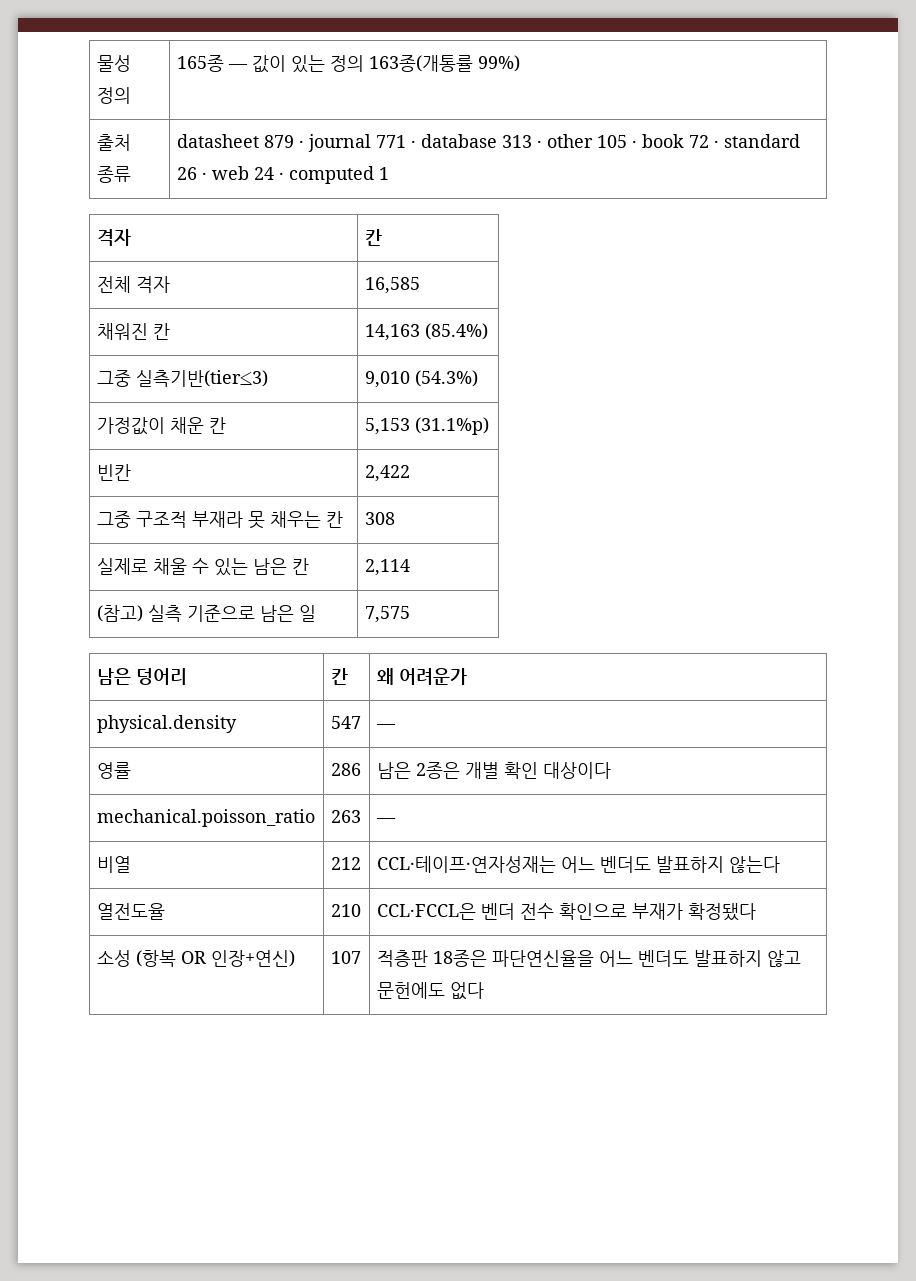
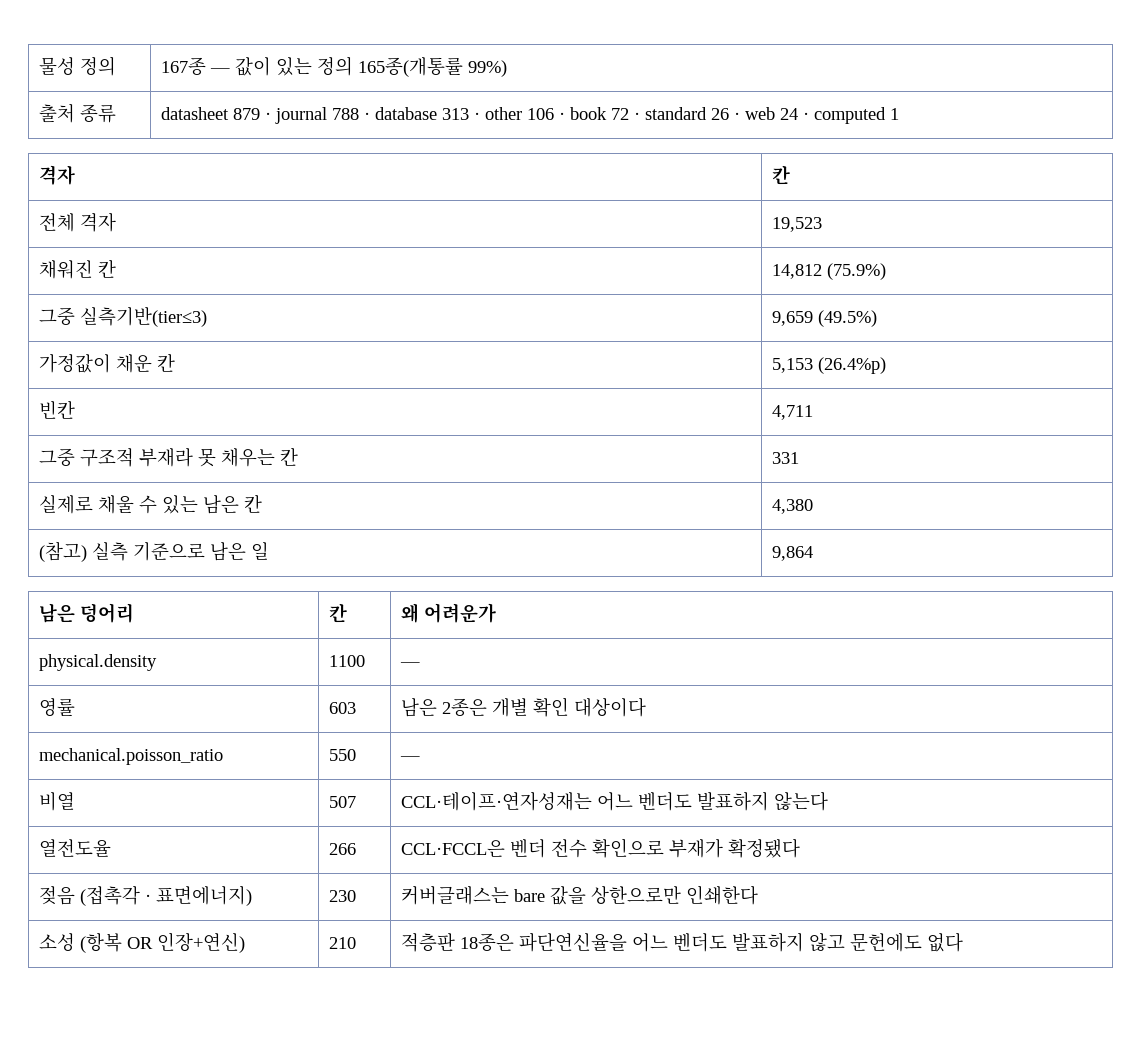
- 물성 정의 | 165종 — 값이 있는 정의 163종(개통률 99%)
+ 물성 정의 | 167종 — 값이 있는 정의 165종(개통률 99%)
- 출처 종류 | datasheet 879 · journal 771 · database 313 · other 105 · book 72 · standard 26 · web 24 · computed 1
+ 출처 종류 | datasheet 879 · journal 788 · database 313 · other 106 · book 72 · standard 26 · web 24 · computed 1
- 전체 격자 | 16,585
+ 전체 격자 | 19,523
- 채워진 칸 | 14,163 (85.4%)
+ 채워진 칸 | 14,812 (75.9%)
- 그중 실측기반(tier≤3) | 9,010 (54.3%)
+ 그중 실측기반(tier≤3) | 9,659 (49.5%)
- 가정값이 채운 칸 | 5,153 (31.1%p)
+ 가정값이 채운 칸 | 5,153 (26.4%p)
- 빈칸 | 2,422
+ 빈칸 | 4,711
- 그중 구조적 부재라 못 채우는 칸 | 308
+ 그중 구조적 부재라 못 채우는 칸 | 331
- 실제로 채울 수 있는 남은 칸 | 2,114
+ 실제로 채울 수 있는 남은 칸 | 4,380
- (참고) 실측 기준으로 남은 일 | 7,575
+ (참고) 실측 기준으로 남은 일 | 9,864
- physical.density | 547 | —
+ physical.density | 1100 | —
- 영률 | 286 | 남은 2종은 개별 확인 대상이다
+ 영률 | 603 | 남은 2종은 개별 확인 대상이다
- mechanical.poisson_ratio | 263 | —
+ mechanical.poisson_ratio | 550 | —
- 비열 | 212 | CCL·테이프·연자성재는 어느 벤더도 발표하지 않는다
+ 비열 | 507 | CCL·테이프·연자성재는 어느 벤더도 발표하지 않는다
- 열전도율 | 210 | CCL·FCCL은 벤더 전수 확인으로 부재가 확정됐다
+ 열전도율 | 266 | CCL·FCCL은 벤더 전수 확인으로 부재가 확정됐다
+ 젖음 (접촉각 · 표면에너지) | 230 | 커버글래스는 bare 값을 상한으로만 인쇄한다
- 소성 (항복 OR 인장+연신) | 107 | 적층판 18종은 파단연신율을 어느 벤더도 발표하지 않고 문헌에도 없다
+ 소성 (항복 OR 인장+연신) | 210 | 적층판 18종은 파단연신율을 어느 벤더도 발표하지 않고 문헌에도 없다

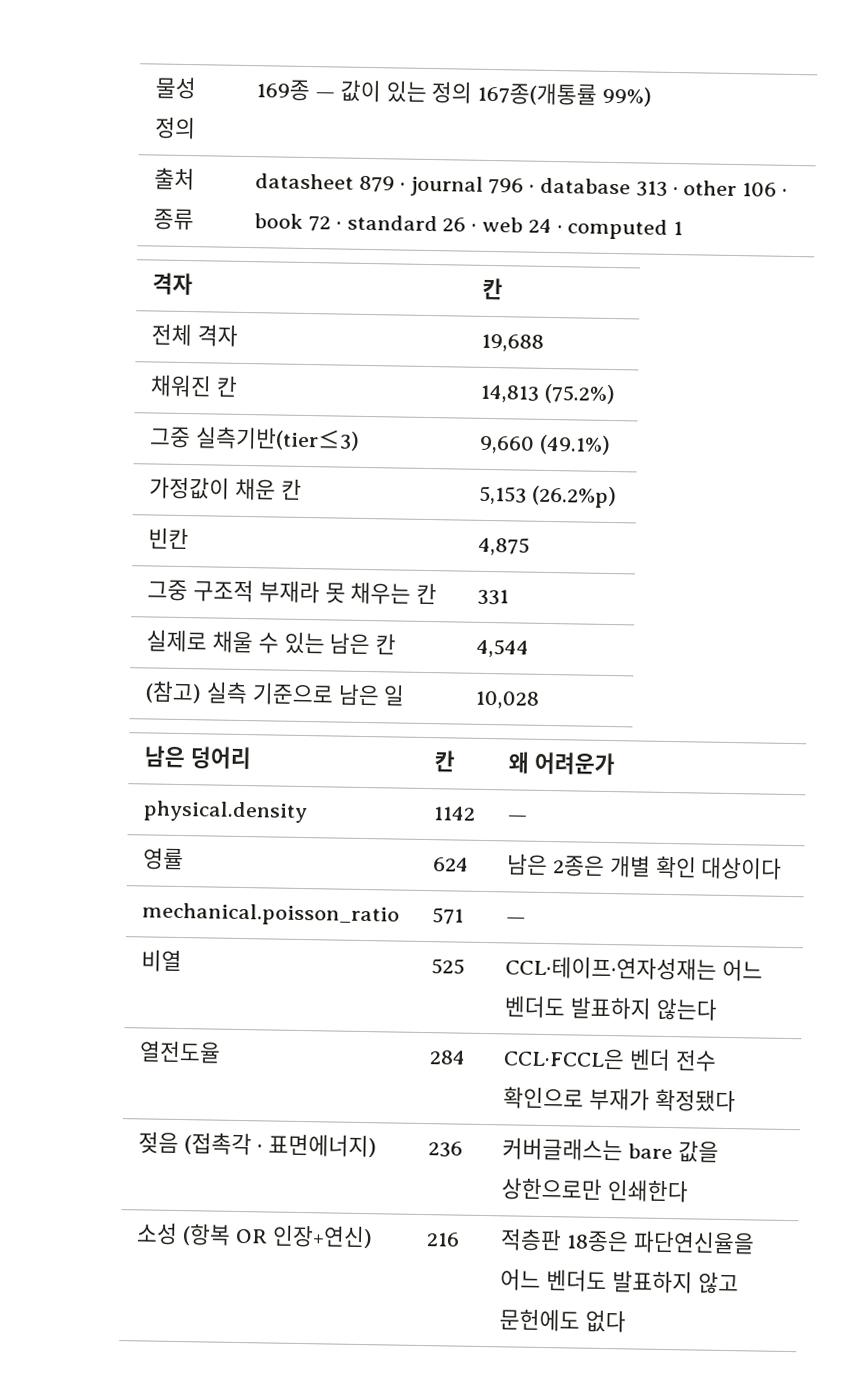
- 물성 정의 | 167종 — 값이 있는 정의 165종(개통률 99%)
+ 물성 정의 | 169종 — 값이 있는 정의 167종(개통률 99%)
- 출처 종류 | datasheet 879 · journal 788 · database 313 · other 106 · book 72 · standard 26 · web 24 · computed 1
+ 출처 종류 | datasheet 879 · journal 796 · database 313 · other 106 · book 72 · standard 26 · web 24 · computed 1
- 전체 격자 | 19,523
+ 전체 격자 | 19,688
- 채워진 칸 | 14,812 (75.9%)
+ 채워진 칸 | 14,813 (75.2%)
- 그중 실측기반(tier≤3) | 9,659 (49.5%)
+ 그중 실측기반(tier≤3) | 9,660 (49.1%)
- 가정값이 채운 칸 | 5,153 (26.4%p)
+ 가정값이 채운 칸 | 5,153 (26.2%p)
- 빈칸 | 4,711
+ 빈칸 | 4,875
- 실제로 채울 수 있는 남은 칸 | 4,380
+ 실제로 채울 수 있는 남은 칸 | 4,544
- (참고) 실측 기준으로 남은 일 | 9,864
+ (참고) 실측 기준으로 남은 일 | 10,028
- physical.density | 1100 | —
+ physical.density | 1142 | —
- 영률 | 603 | 남은 2종은 개별 확인 대상이다
+ 영률 | 624 | 남은 2종은 개별 확인 대상이다
- mechanical.poisson_ratio | 550 | —
+ mechanical.poisson_ratio | 571 | —
- 비열 | 507 | CCL·테이프·연자성재는 어느 벤더도 발표하지 않는다
+ 비열 | 525 | CCL·테이프·연자성재는 어느 벤더도 발표하지 않는다
- 열전도율 | 266 | CCL·FCCL은 벤더 전수 확인으로 부재가 확정됐다
+ 열전도율 | 284 | CCL·FCCL은 벤더 전수 확인으로 부재가 확정됐다
- 젖음 (접촉각 · 표면에너지) | 230 | 커버글래스는 bare 값을 상한으로만 인쇄한다
+ 젖음 (접촉각 · 표면에너지) | 236 | 커버글래스는 bare 값을 상한으로만 인쇄한다
- 소성 (항복 OR 인장+연신) | 210 | 적층판 18종은 파단연신율을 어느 벤더도 발표하지 않고 문헌에도 없다
+ 소성 (항복 OR 인장+연신) | 216 | 적층판 18종은 파단연신율을 어느 벤더도 발표하지 않고 문헌에도 없다

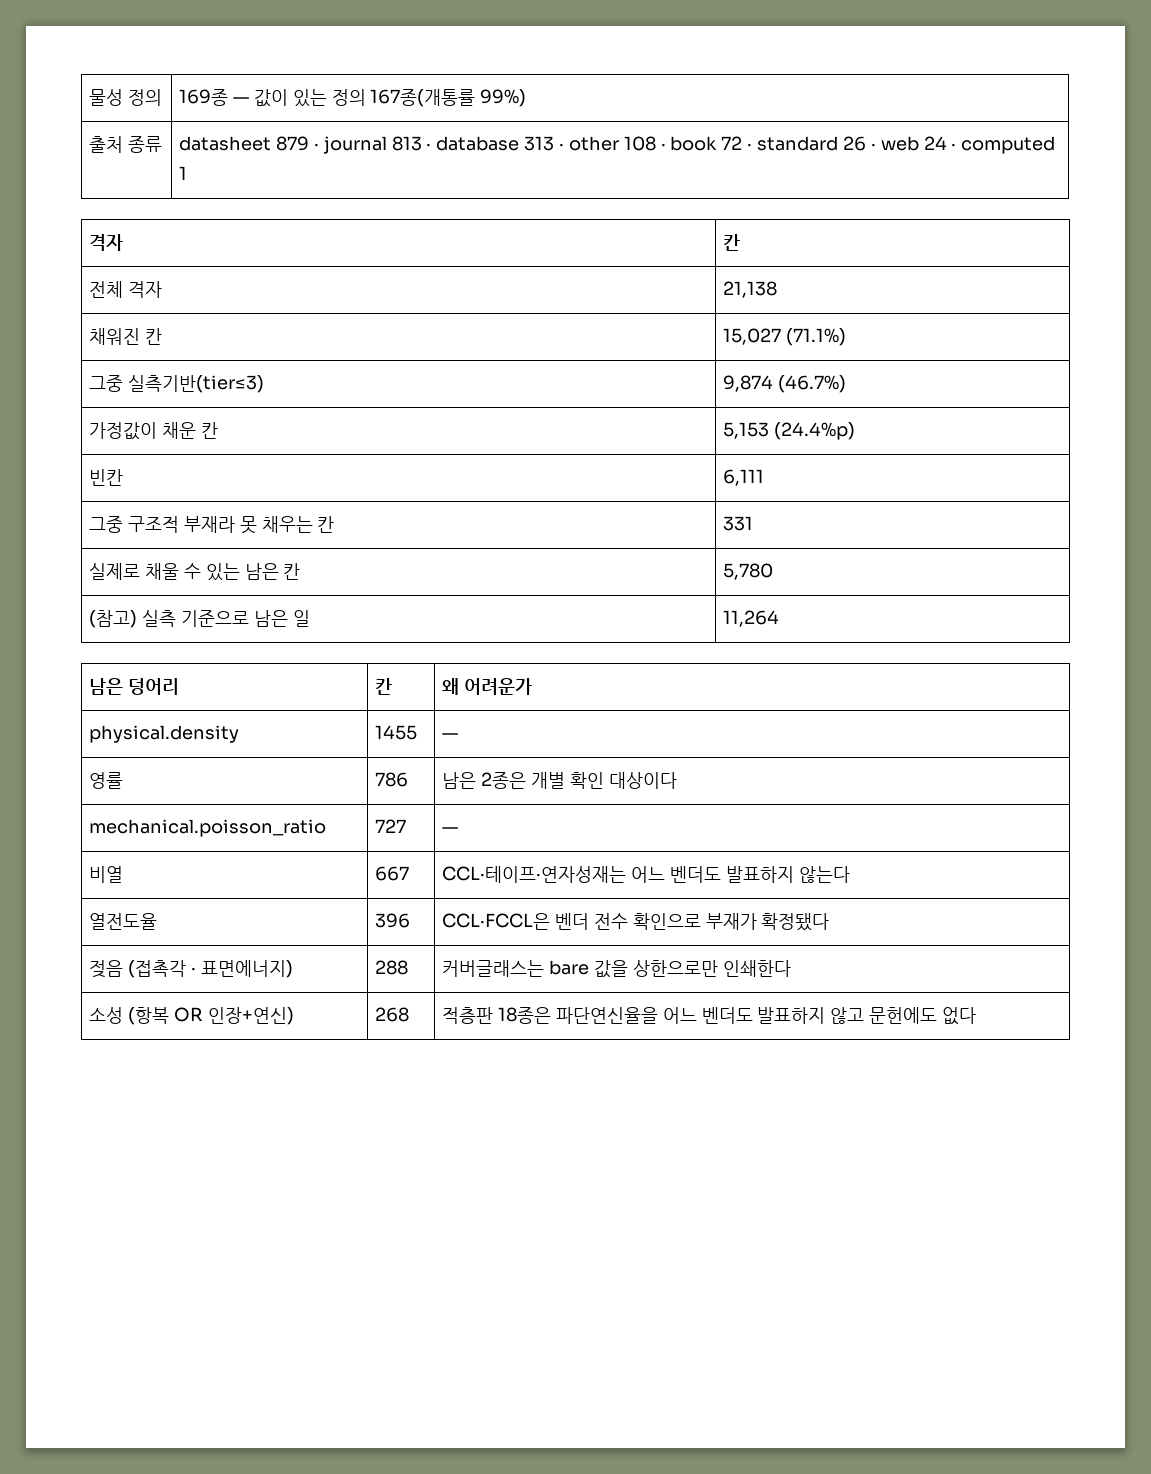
- 출처 종류 | datasheet 879 · journal 796 · database 313 · other 106 · book 72 · standard 26 · web 24 · computed 1
+ 출처 종류 | datasheet 879 · journal 813 · database 313 · other 108 · book 72 · standard 26 · web 24 · computed 1
- 전체 격자 | 19,688
+ 전체 격자 | 21,138
- 채워진 칸 | 14,813 (75.2%)
+ 채워진 칸 | 15,027 (71.1%)
- 그중 실측기반(tier≤3) | 9,660 (49.1%)
+ 그중 실측기반(tier≤3) | 9,874 (46.7%)
- 가정값이 채운 칸 | 5,153 (26.2%p)
+ 가정값이 채운 칸 | 5,153 (24.4%p)
- 빈칸 | 4,875
+ 빈칸 | 6,111
- 실제로 채울 수 있는 남은 칸 | 4,544
+ 실제로 채울 수 있는 남은 칸 | 5,780
- (참고) 실측 기준으로 남은 일 | 10,028
+ (참고) 실측 기준으로 남은 일 | 11,264
- physical.density | 1142 | —
+ physical.density | 1455 | —
- 영률 | 624 | 남은 2종은 개별 확인 대상이다
+ 영률 | 786 | 남은 2종은 개별 확인 대상이다
- mechanical.poisson_ratio | 571 | —
+ mechanical.poisson_ratio | 727 | —
- 비열 | 525 | CCL·테이프·연자성재는 어느 벤더도 발표하지 않는다
+ 비열 | 667 | CCL·테이프·연자성재는 어느 벤더도 발표하지 않는다
- 열전도율 | 284 | CCL·FCCL은 벤더 전수 확인으로 부재가 확정됐다
+ 열전도율 | 396 | CCL·FCCL은 벤더 전수 확인으로 부재가 확정됐다
- 젖음 (접촉각 · 표면에너지) | 236 | 커버글래스는 bare 값을 상한으로만 인쇄한다
+ 젖음 (접촉각 · 표면에너지) | 288 | 커버글래스는 bare 값을 상한으로만 인쇄한다
- 소성 (항복 OR 인장+연신) | 216 | 적층판 18종은 파단연신율을 어느 벤더도 발표하지 않고 문헌에도 없다
+ 소성 (항복 OR 인장+연신) | 268 | 적층판 18종은 파단연신율을 어느 벤더도 발표하지 않고 문헌에도 없다

